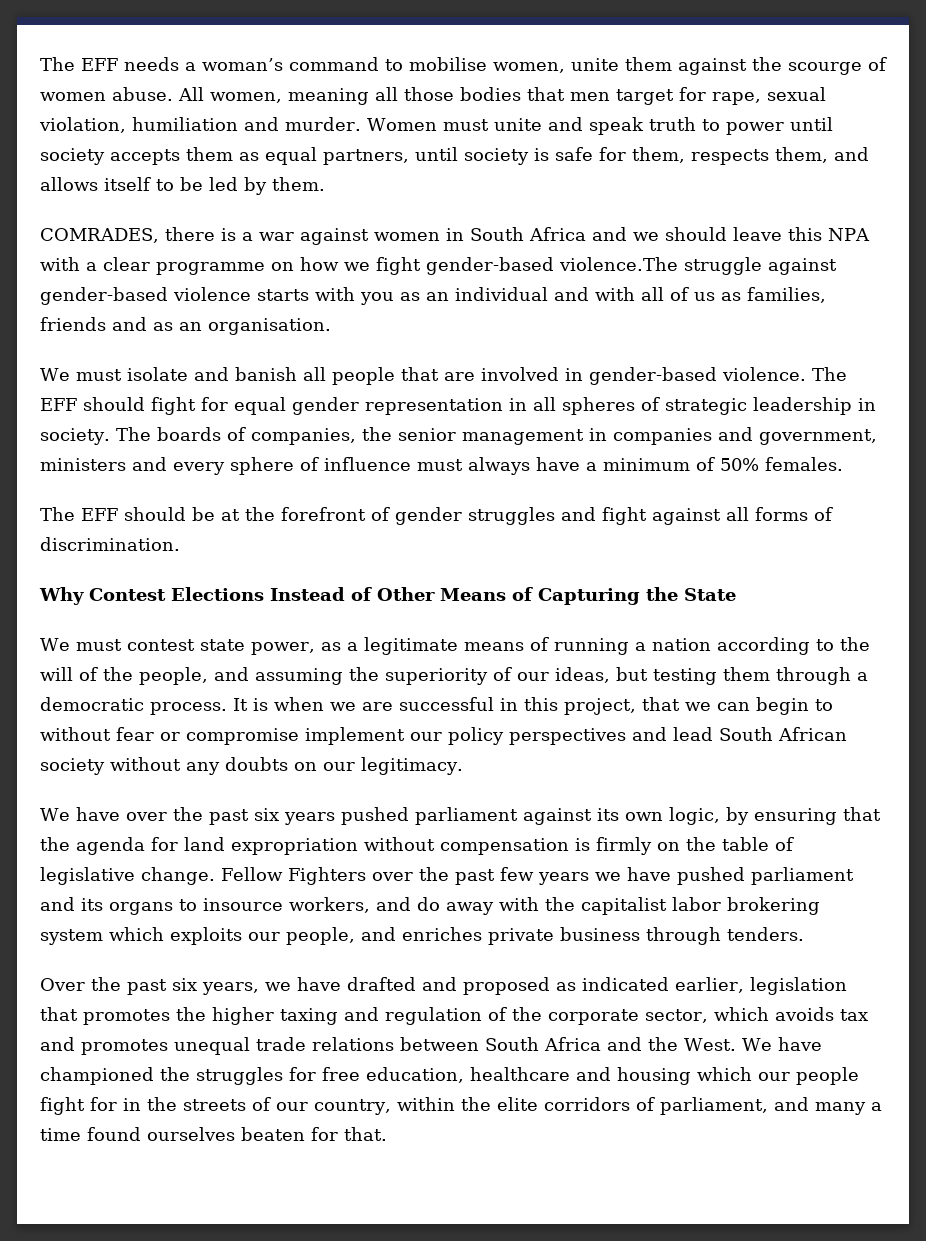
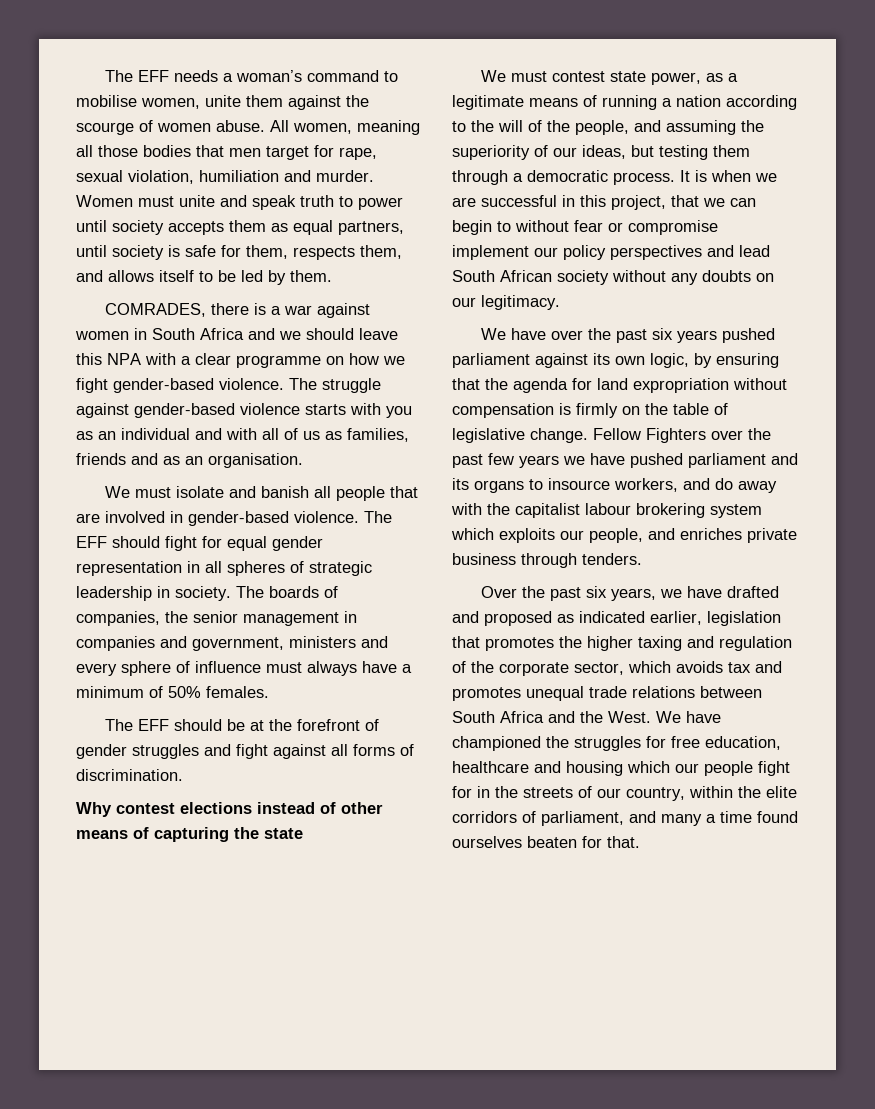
- COMRADES, there is a war against women in South Africa and we should leave this NPA with a clear programme on how we fight gender-based violence.The struggle against gender-based violence starts with you as an individual and with all of us as families, friends and as an organisation.
+ COMRADES, there is a war against women in South Africa and we should leave this NPA with a clear programme on how we fight gender-based violence. The struggle against gender-based violence starts with you as an individual and with all of us as families, friends and as an organisation.
- Why Contest Elections Instead of Other Means of Capturing the State
+ Why contest elections instead of other means of capturing the state
- Fellow Fighters over the past few years we have pushed parliament and its organs to insource workers, and do away with the capitalist labor brokering system which exploits our people, and enriches private business through tenders.
+ Fellow Fighters over the past few years we have pushed parliament and its organs to insource workers, and do away with the capitalist labour brokering system which exploits our people, and enriches private business through tenders.

